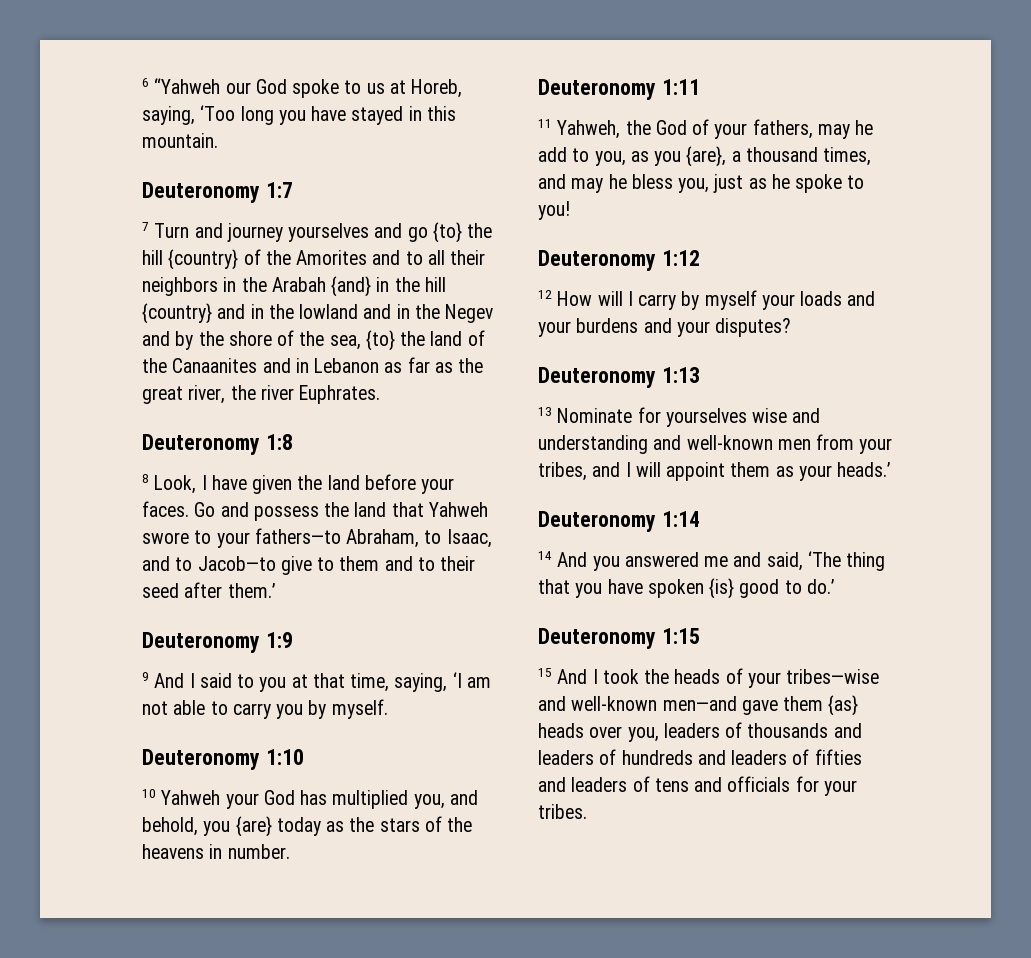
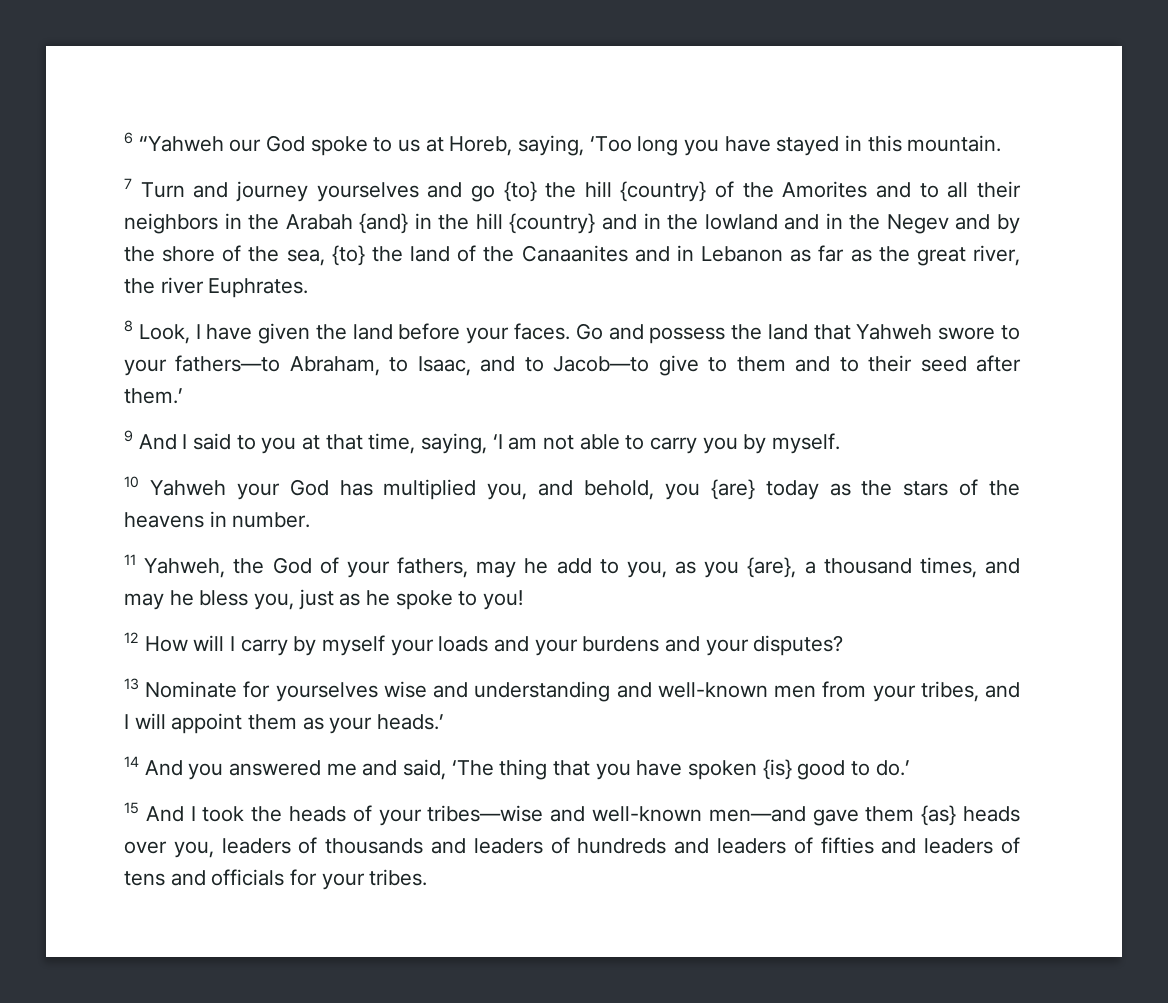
- Deuteronomy 1:7
- Deuteronomy 1:8
- Deuteronomy 1:9
- Deuteronomy 1:10
- Deuteronomy 1:11
- Deuteronomy 1:12
- Deuteronomy 1:13
- Deuteronomy 1:14
- Deuteronomy 1:15

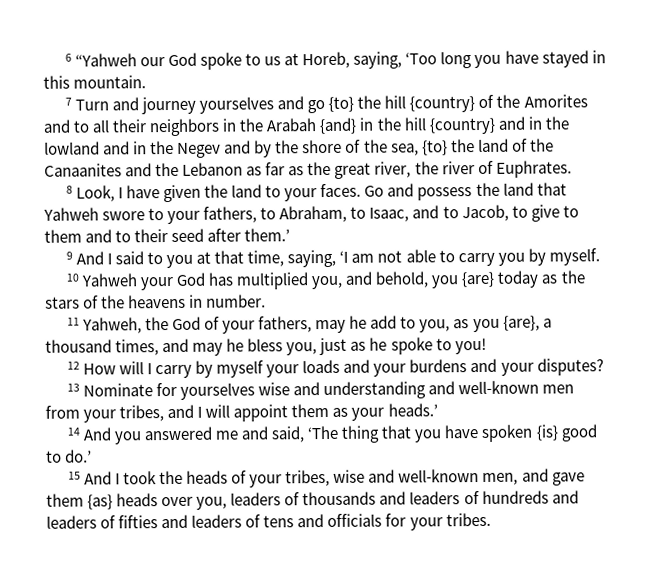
- 7 Turn and journey yourselves and go {to} the hill {country} of the Amorites and to all their neighbors in the Arabah {and} in the hill {country} and in the lowland and in the Negev and by the shore of the sea, {to} the land of the Canaanites and in Lebanon as far as the great river, the river Euphrates.
+ 7 Turn and journey yourselves and go {to} the hill {country} of the Amorites and to all their neighbors in the Arabah {and} in the hill {country} and in the lowland and in the Negev and by the shore of the sea, {to} the land of the Canaanites and the Lebanon as far as the great river, the river of Euphrates.
- 8 Look, I have given the land before your faces.
+ 8 Look, I have given the land to your faces.
- Go and possess the land that Yahweh swore to your fathers—to Abraham, to Isaac, and to Jacob—to give to them and to their seed after them.’
+ Go and possess the land that Yahweh swore to your fathers, to Abraham, to Isaac, and to Jacob, to give to them and to their seed after them.’
- 15 And I took the heads of your tribes—wise and well-known men—and gave them {as} heads over you, leaders of thousands and leaders of hundreds and leaders of fifties and leaders of tens and officials for your tribes.
+ 15 And I took the heads of your tribes, wise and well-known men, and gave them {as} heads over you, leaders of thousands and leaders of hundreds and leaders of fifties and leaders of tens and officials for your tribes.

